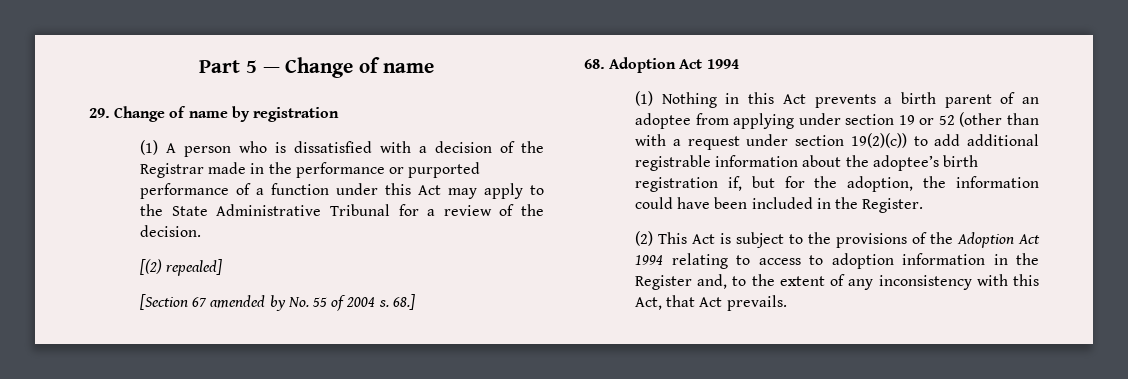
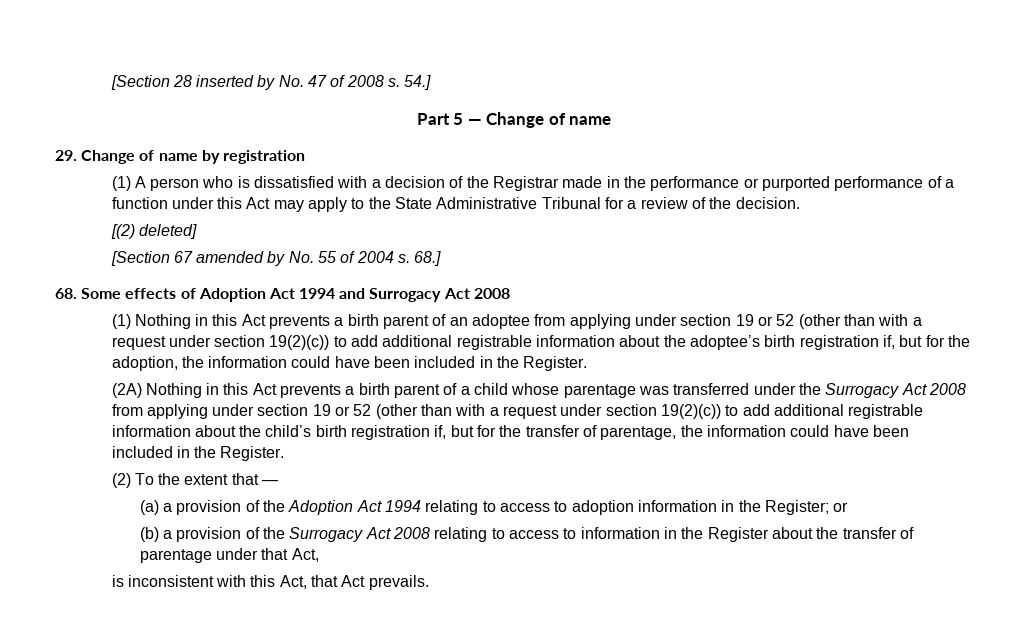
+ [Section 28 inserted by No. 47 of 2008 s. 54.]
- [(2) repealed]
+ [(2) deleted]
- 68. Adoption Act 1994
+ 68. Some effects of Adoption Act 1994 and Surrogacy Act 2008
- (2) This Act is subject to the provisions of the Adoption Act 1994 relating to access to adoption information in the Register and, to the extent of any inconsistency with this Act, that Act prevails.
+ (2A) Nothing in this Act prevents a birth parent of a child whose parentage was transferred under the Surrogacy Act 2008 from applying under section 19 or 52 (other than with a request under section 19(2)(c)) to add additional registrable information about the child’s birth registration if, but for the transfer of parentage, the information could have been included in the Register.
+ (2) To the extent that —
+ (a) a provision of the Adoption Act 1994 relating to access to adoption information in the Register; or
+ (b) a provision of the Surrogacy Act 2008 relating to access to information in the Register about the transfer of parentage under that Act,
+ is inconsistent with this Act, that Act prevails.

